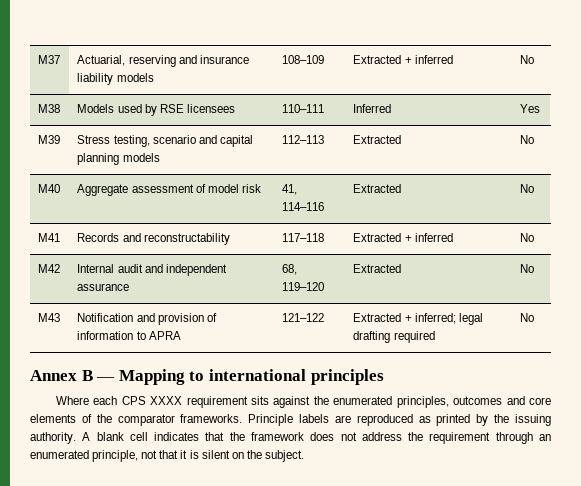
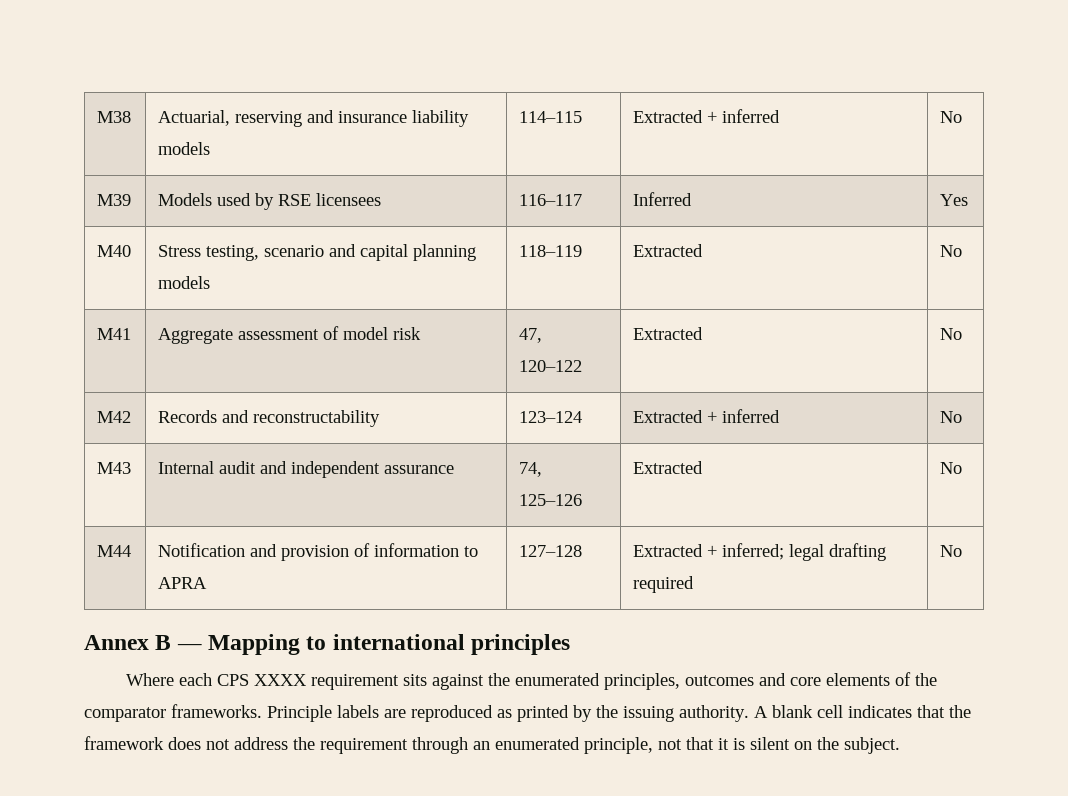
- M37 | Actuarial, reserving and insurance liability models | 108–109 | Extracted + inferred | No
- M38 | Models used by RSE licensees | 110–111 | Inferred | Yes
+ M38 | Actuarial, reserving and insurance liability models | 114–115 | Extracted + inferred | No
+ M39 | Models used by RSE licensees | 116–117 | Inferred | Yes
- M39 | Stress testing, scenario and capital planning models | 112–113 | Extracted | No
- M40 | Aggregate assessment of model risk | 41, 114–116 | Extracted | No
- M41 | Records and reconstructability | 117–118 | Extracted + inferred | No
- M42 | Internal audit and independent assurance | 68, 119–120 | Extracted | No
- M43 | Notification and provision of information to APRA | 121–122 | Extracted + inferred; legal drafting required | No
+ M40 | Stress testing, scenario and capital planning models | 118–119 | Extracted | No
+ M41 | Aggregate assessment of model risk | 47, 120–122 | Extracted | No
+ M42 | Records and reconstructability | 123–124 | Extracted + inferred | No
+ M43 | Internal audit and independent assurance | 74, 125–126 | Extracted | No
+ M44 | Notification and provision of information to APRA | 127–128 | Extracted + inferred; legal drafting required | No

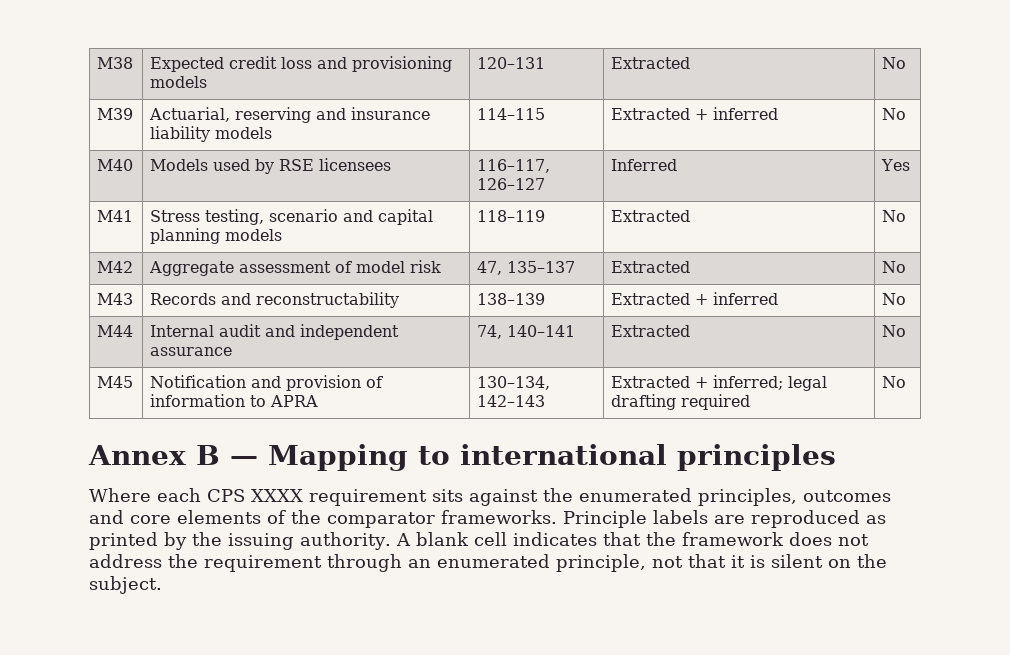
- M38 | Actuarial, reserving and insurance liability models | 114–115 | Extracted + inferred | No
+ M38 | Expected credit loss and provisioning models | 120–131 | Extracted | No
+ M39 | Actuarial, reserving and insurance liability models | 114–115 | Extracted + inferred | No
- M39 | Models used by RSE licensees | 116–117 | Inferred | Yes
+ M40 | Models used by RSE licensees | 116–117, 126–127 | Inferred | Yes
- M40 | Stress testing, scenario and capital planning models | 118–119 | Extracted | No
+ M41 | Stress testing, scenario and capital planning models | 118–119 | Extracted | No
- M41 | Aggregate assessment of model risk | 47, 120–122 | Extracted | No
- M42 | Records and reconstructability | 123–124 | Extracted + inferred | No
- M43 | Internal audit and independent assurance | 74, 125–126 | Extracted | No
- M44 | Notification and provision of information to APRA | 127–128 | Extracted + inferred; legal drafting required | No
+ M42 | Aggregate assessment of model risk | 47, 135–137 | Extracted | No
+ M43 | Records and reconstructability | 138–139 | Extracted + inferred | No
+ M44 | Internal audit and independent assurance | 74, 140–141 | Extracted | No
+ M45 | Notification and provision of information to APRA | 130–134, 142–143 | Extracted + inferred; legal drafting required | No

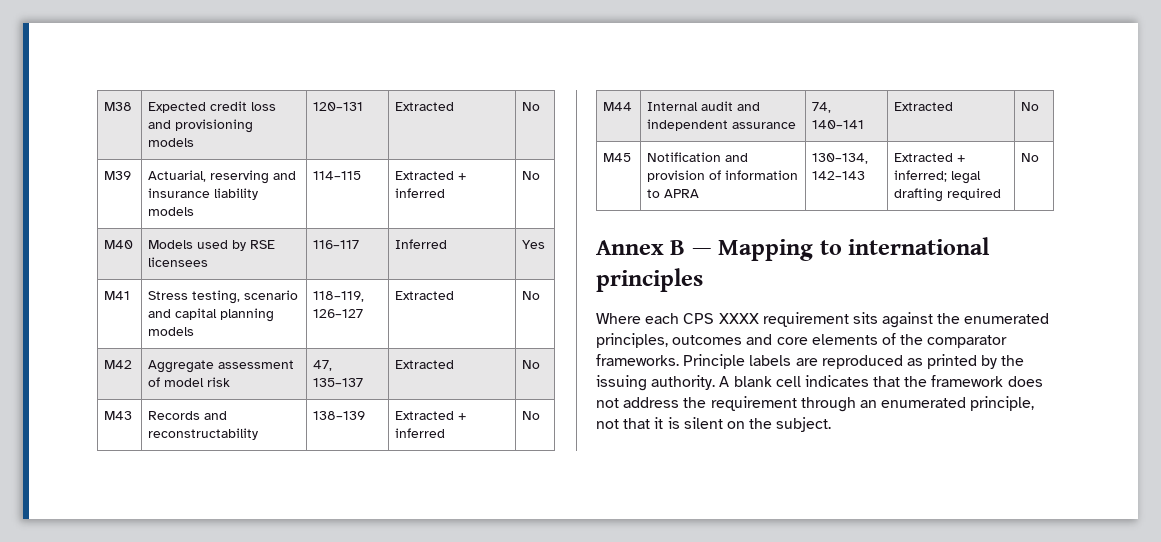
- M40 | Models used by RSE licensees | 116–117, 126–127 | Inferred | Yes
+ M40 | Models used by RSE licensees | 116–117 | Inferred | Yes
- M41 | Stress testing, scenario and capital planning models | 118–119 | Extracted | No
+ M41 | Stress testing, scenario and capital planning models | 118–119, 126–127 | Extracted | No

